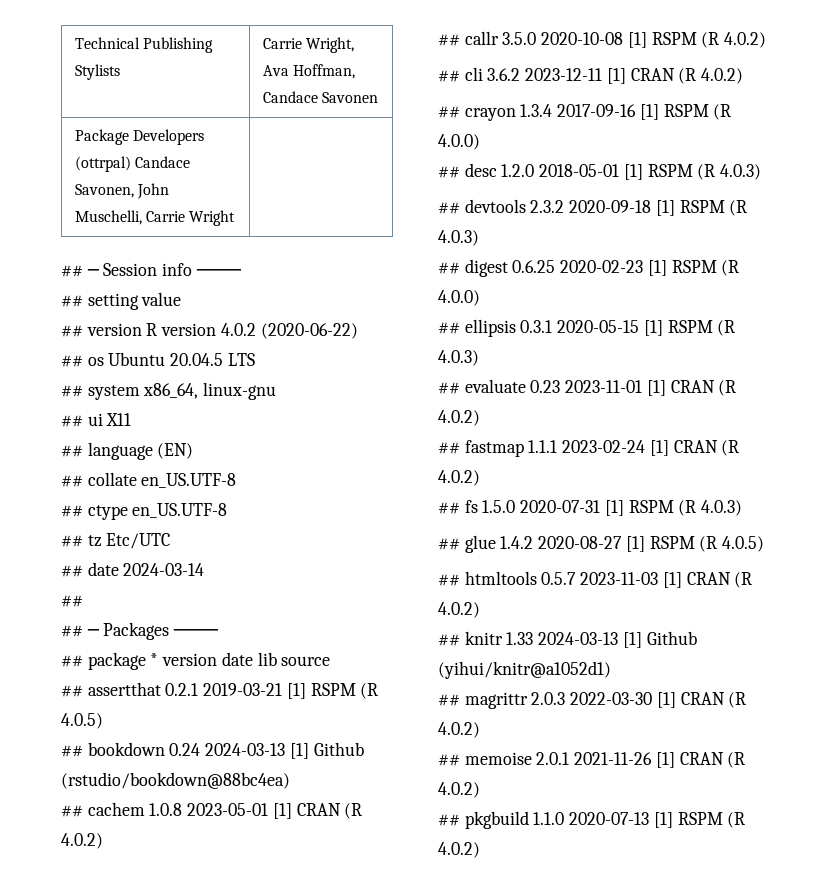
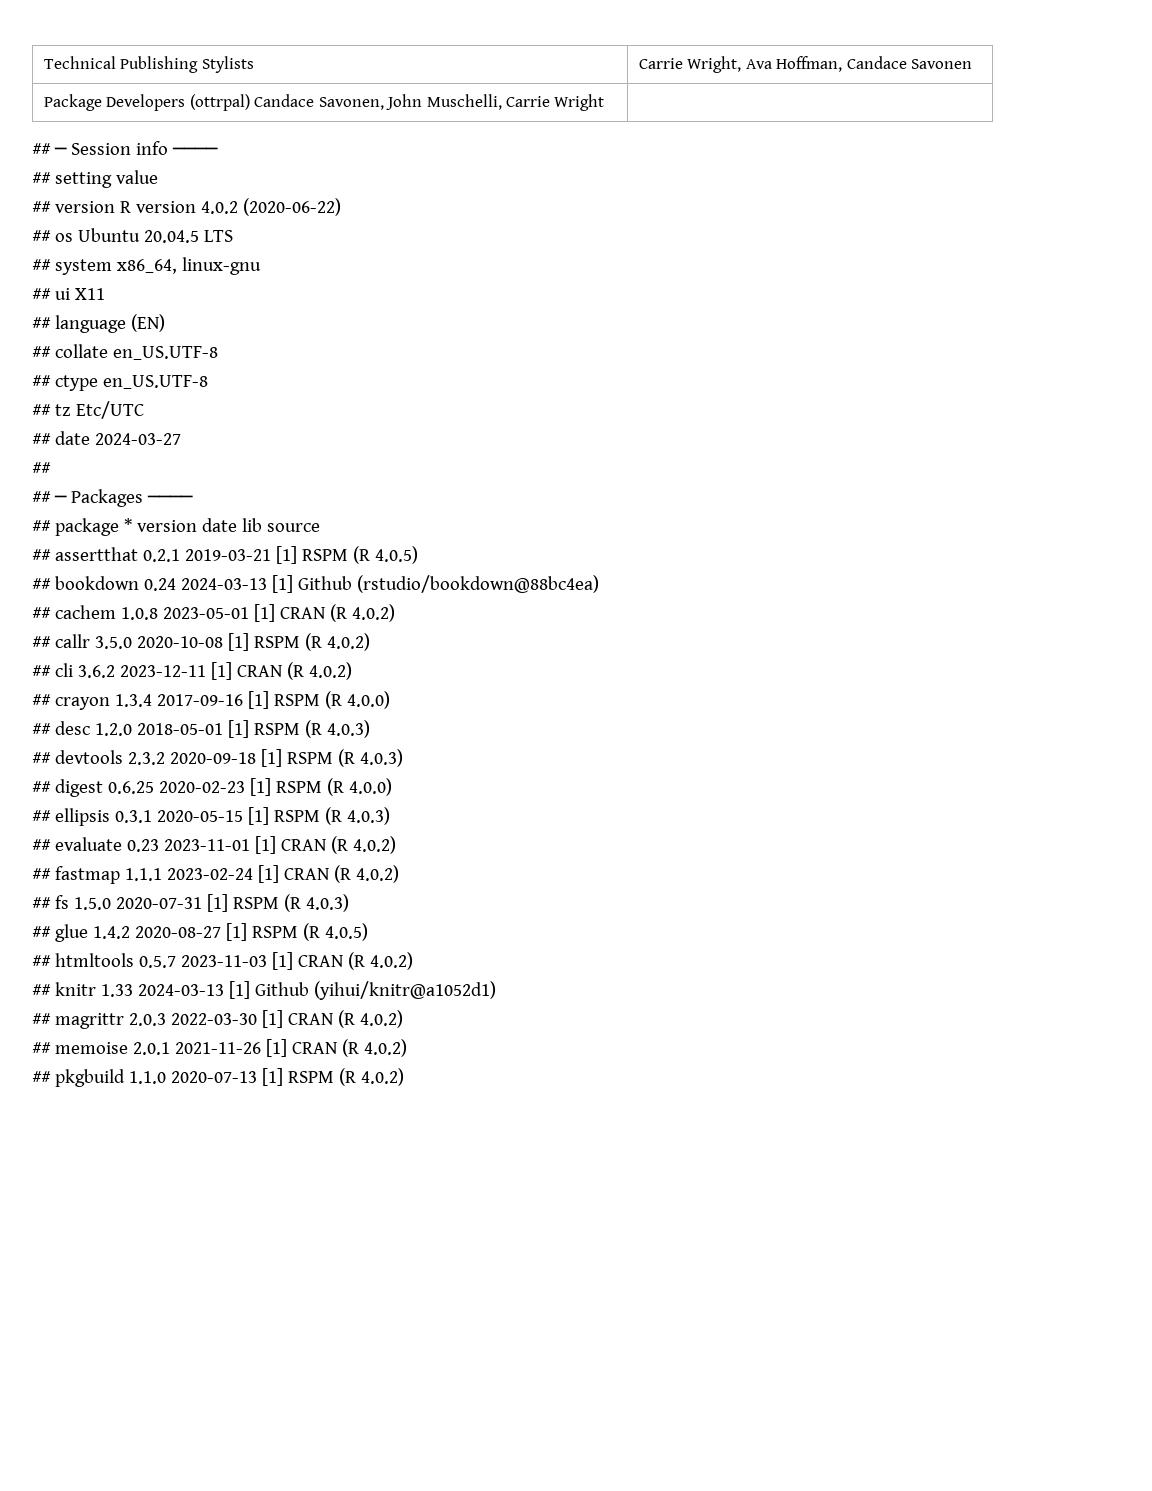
- ## date 2024-03-14
+ ## date 2024-03-27

